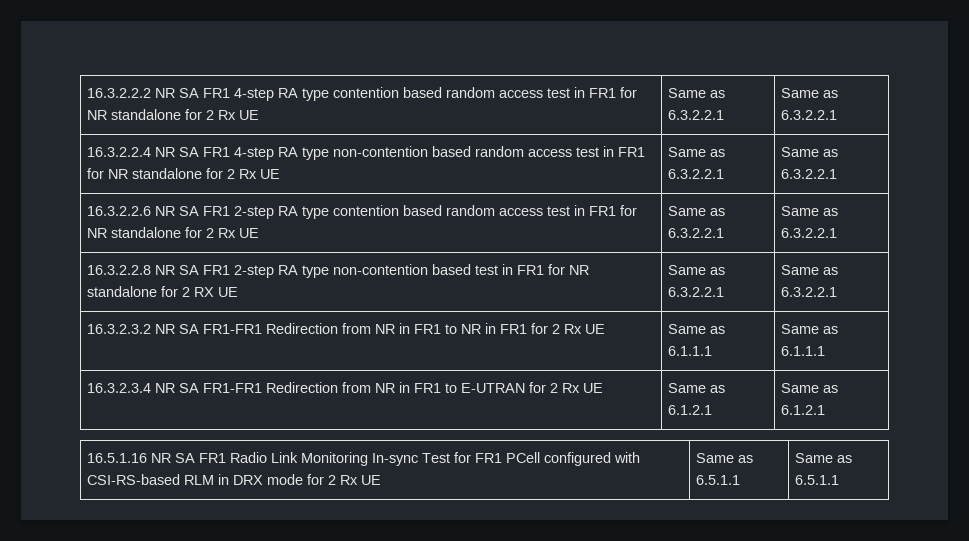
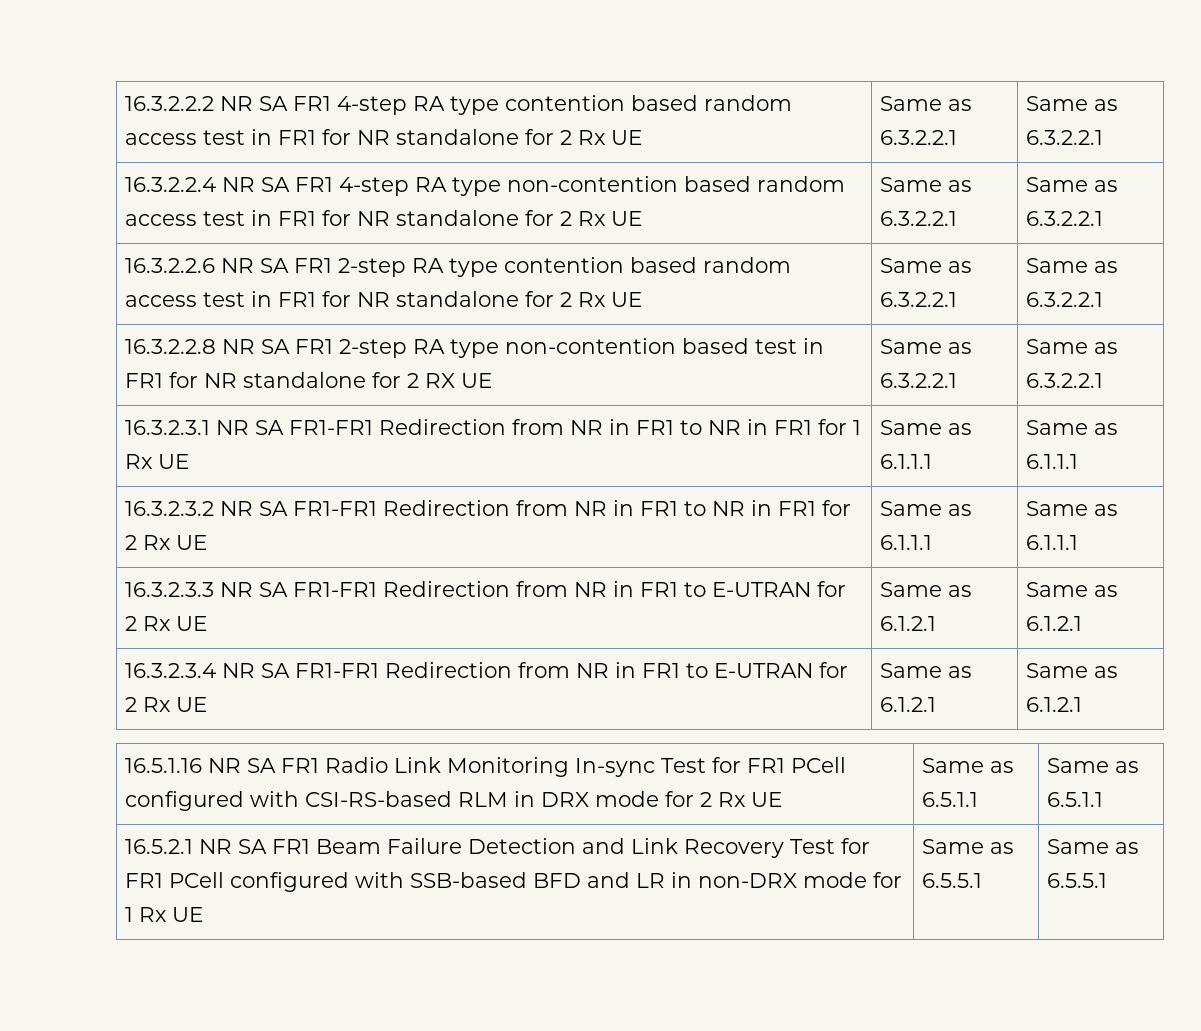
+ 16.3.2.3.1 NR SA FR1-FR1 Redirection from NR in FR1 to NR in FR1 for 1 Rx UE | Same as 6.1.1.1 | Same as 6.1.1.1
+ 16.3.2.3.3 NR SA FR1-FR1 Redirection from NR in FR1 to E-UTRAN for 2 Rx UE | Same as 6.1.2.1 | Same as 6.1.2.1
+ 16.5.2.1 NR SA FR1 Beam Failure Detection and Link Recovery Test for FR1 PCell configured with SSB-based BFD and LR in non-DRX mode for 1 Rx UE | Same as 6.5.5.1 | Same as 6.5.5.1

